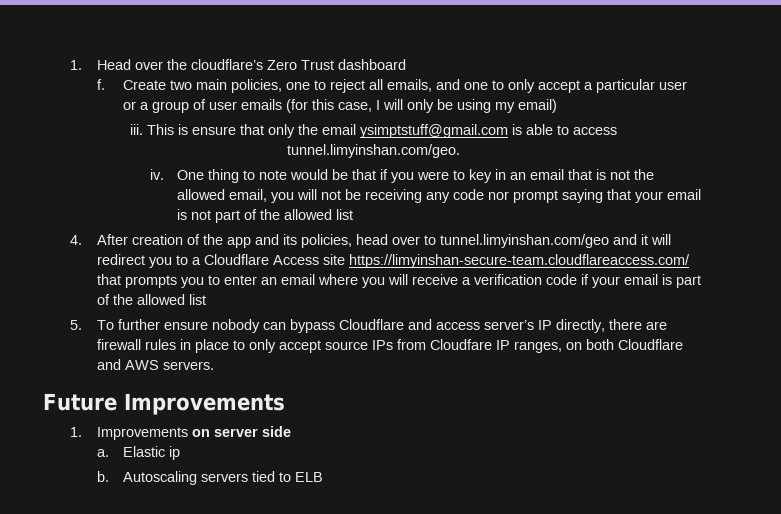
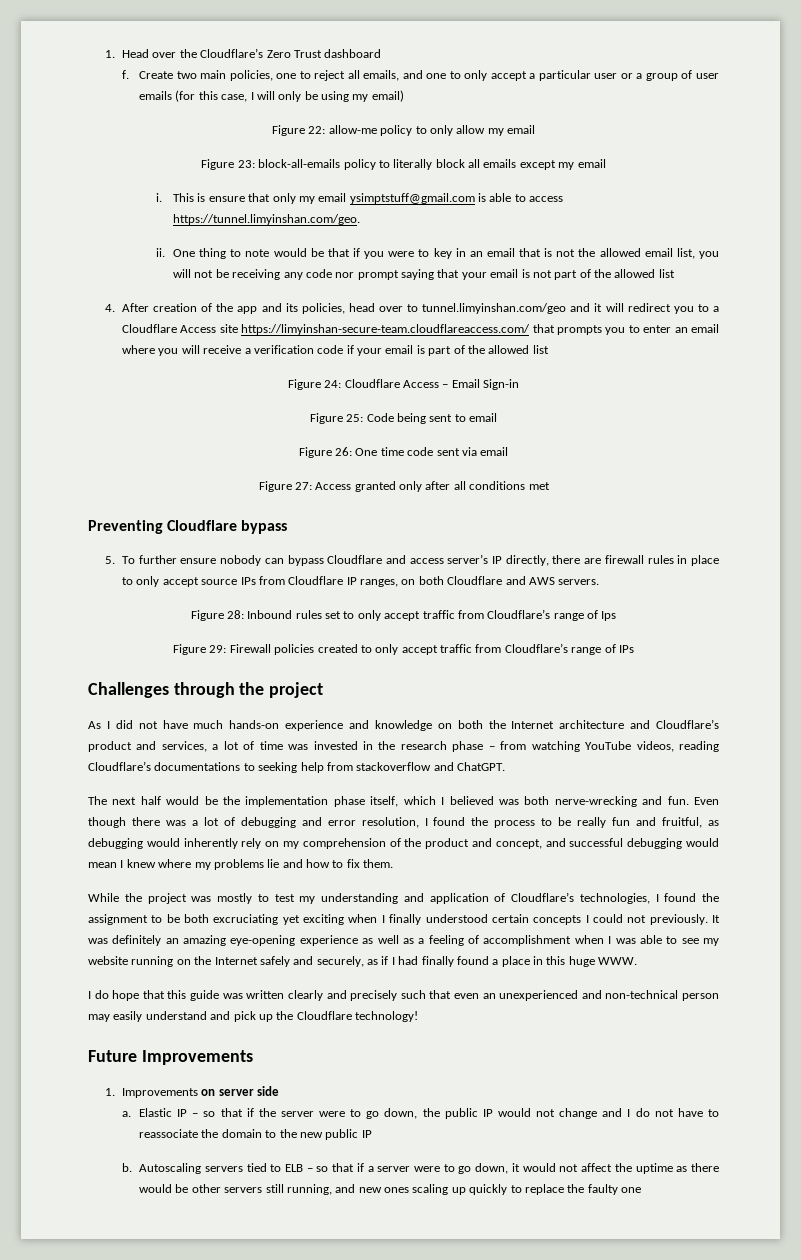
- 1. Head over the cloudflare’s Zero Trust dashboard
+ 1. Head over the Cloudflare’s Zero Trust dashboard
- iii.
+ Figure 22: allow-me policy to only allow my email
+ Figure 23: block-all-emails policy to literally block all emails except my email
+ i.
- This is ensure that only the email ysimptstuff@gmail.com is able to access tunnel.limyinshan.com/geo.
- iv.
+ This is ensure that only my email ysimptstuff@gmail.com is able to access https://tunnel.limyinshan.com/geo.
+ ii.
- One thing to note would be that if you were to key in an email that is not the allowed email, you will not be receiving any code nor prompt saying that your email is not part of the allowed list
+ One thing to note would be that if you were to key in an email that is not the allowed email list, you will not be receiving any code nor prompt saying that your email is not part of the allowed list
+ Figure 24: Cloudflare Access – Email Sign-in
+ Figure 25: Code being sent to email
+ Figure 26: One time code sent via email
+ Figure 27: Access granted only after all conditions met
+ Preventing Cloudflare bypass
- 5. To further ensure nobody can bypass Cloudflare and access server’s IP directly, there are firewall rules in place to only accept source IPs from Cloudfare IP ranges, on both Cloudflare and AWS servers.
+ 5. To further ensure nobody can bypass Cloudflare and access server’s IP directly, there are firewall rules in place to only accept source IPs from Cloudflare IP ranges, on both Cloudflare and AWS servers.
+ Figure 28: Inbound rules set to only accept traffic from Cloudflare’s range of Ips
+ Figure 29: Firewall policies created to only accept traffic from Cloudflare’s range of IPs
+ Challenges through the project
+ As I did not have much hands-on experience and knowledge on both the Internet architecture and Cloudflare’s product and services, a lot of time was invested in the research phase – from watching YouTube videos, reading Cloudflare’s documentations to seeking help from stackoverflow and ChatGPT.
+ The next half would be the implementation phase itself, which I believed was both nerve-wrecking and fun. Even though there was a lot of debugging and error resolution, I found the process to be really fun and fruitful, as debugging would inherently rely on my comprehension of the product and concept, and successful debugging would mean I knew where my problems lie and how to fix them.
+ While the project was mostly to test my understanding and application of Cloudflare’s technologies, I found the assignment to be both excruciating yet exciting when I finally understood certain concepts I could not previously. It was definitely an amazing eye-opening experience as well as a feeling of accomplishment when I was able to see my website running on the Internet safely and securely, as if I had finally found a place in this huge WWW.
+ I do hope that this guide was written clearly and precisely such that even an unexperienced and non-technical person may easily understand and pick up the Cloudflare technology!
- Elastic ip
+ Elastic IP – so that if the server were to go down, the public IP would not change and I do not have to reassociate the domain to the new public IP
- Autoscaling servers tied to ELB
+ Autoscaling servers tied to ELB – so that if a server were to go down, it would not affect the uptime as there would be other servers still running, and new ones scaling up quickly to replace the faulty one

